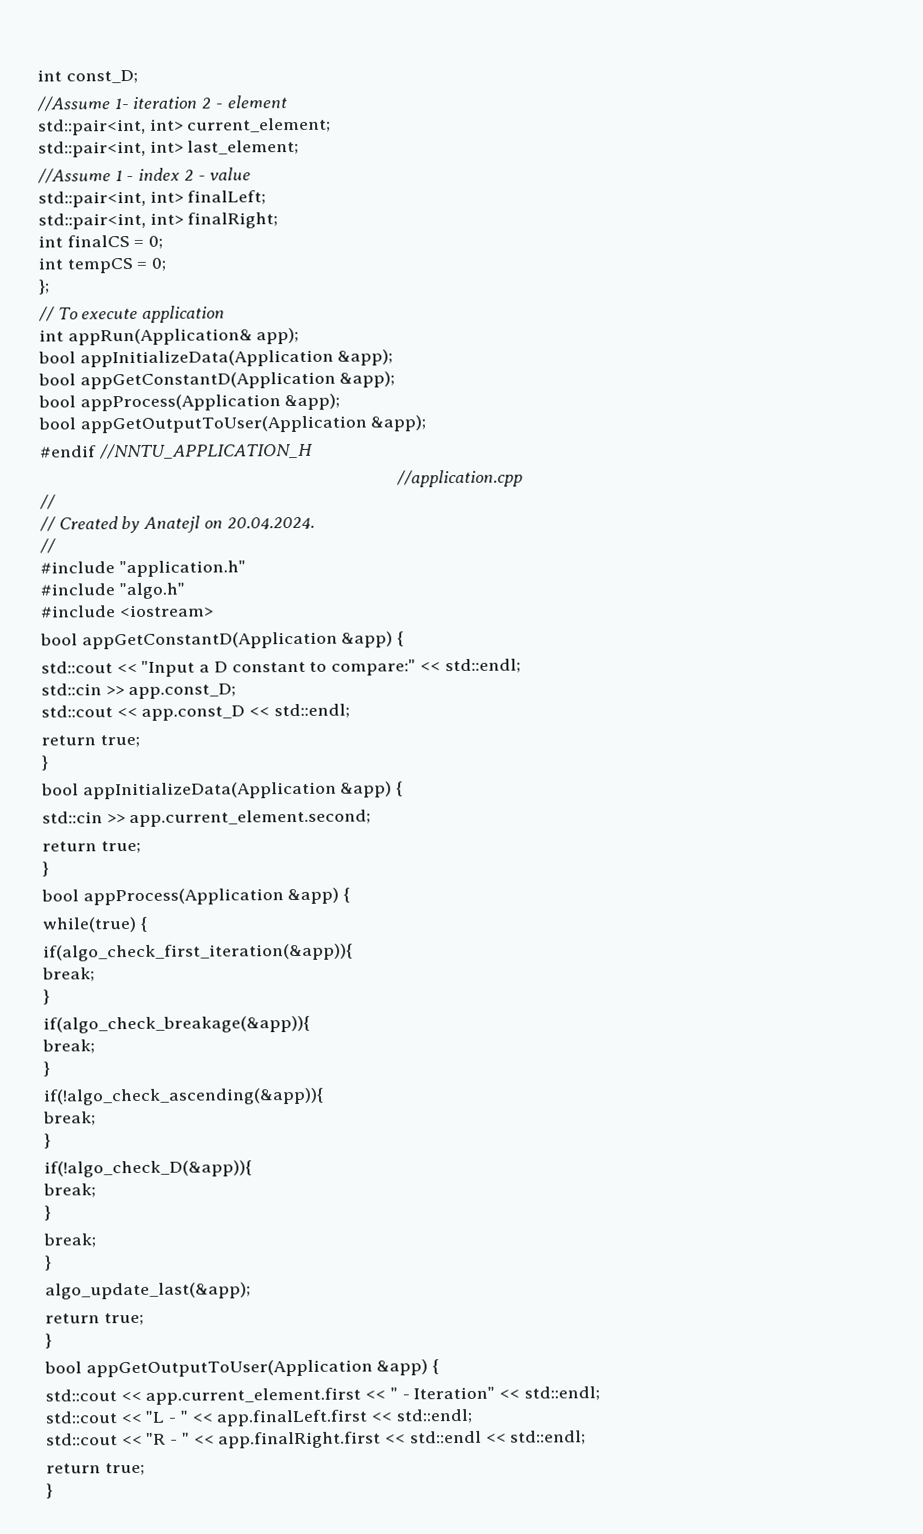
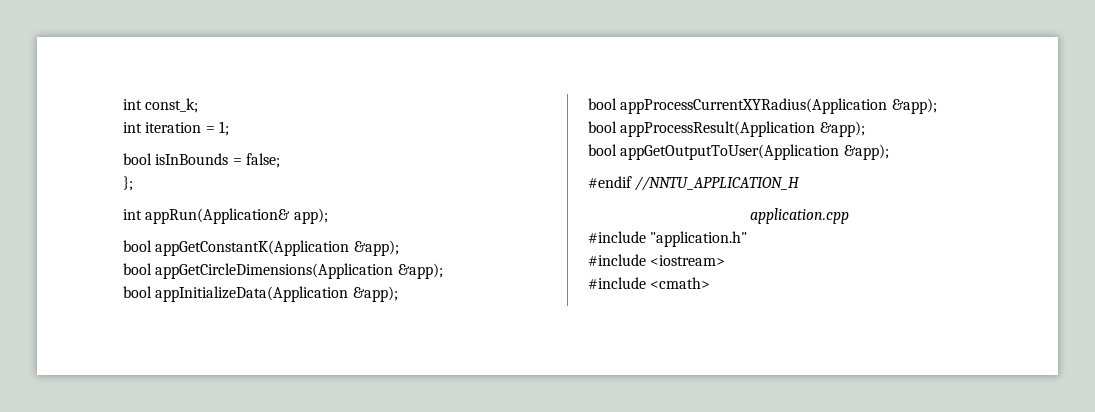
- int const_D;
- //Assume 1- iteration 2 - element
- std::pair<int, int> current_element;
- std::pair<int, int> last_element;
- //Assume 1 - index 2 - value
- std::pair<int, int> finalLeft;
- std::pair<int, int> finalRight;
- int finalCS = 0;
- int tempCS = 0;
+ int const_k;
+ int iteration = 1;
+ bool isInBounds = false;
  };
- // To execute application
  int appRun(Application& app);
+ bool appGetConstantK(Application &app);
+ bool appGetCircleDimensions(Application &app);
- bool appGetConstantD(Application &app);
- bool appProcess(Application &app);
+ bool appProcessCurrentXYRadius(Application &app);
+ bool appProcessResult(Application &app);
- //application.cpp
- //
- // Created by Anatejl on 20.04.2024.
- //
+ application.cpp
- #include "algo.h"
  #include <iostream>
- bool appGetConstantD(Application &app) {
- std::cout << "Input a D constant to compare:" << std::endl;
- std::cin >> app.const_D;
- std::cout << app.const_D << std::endl;
- return true;
- }
- bool appInitializeData(Application &app) {
- std::cin >> app.current_element.second;
- return true;
- }
- bool appProcess(Application &app) {
- while(true) {
- if(algo_check_first_iteration(&app)){
- break;
- }
- if(algo_check_breakage(&app)){
- break;
- }
- if(!algo_check_ascending(&app)){
- break;
- }
- if(!algo_check_D(&app)){
- break;
- }
- break;
- }
- algo_update_last(&app);
- return true;
- }
- bool appGetOutputToUser(Application &app) {
- std::cout << app.current_element.first << " - Iteration" << std::endl;
- std::cout << "L - " << app.finalLeft.first << std::endl;
- std::cout << "R - " << app.finalRight.first << std::endl << std::endl;
- return true;
- }
+ #include <cmath>

